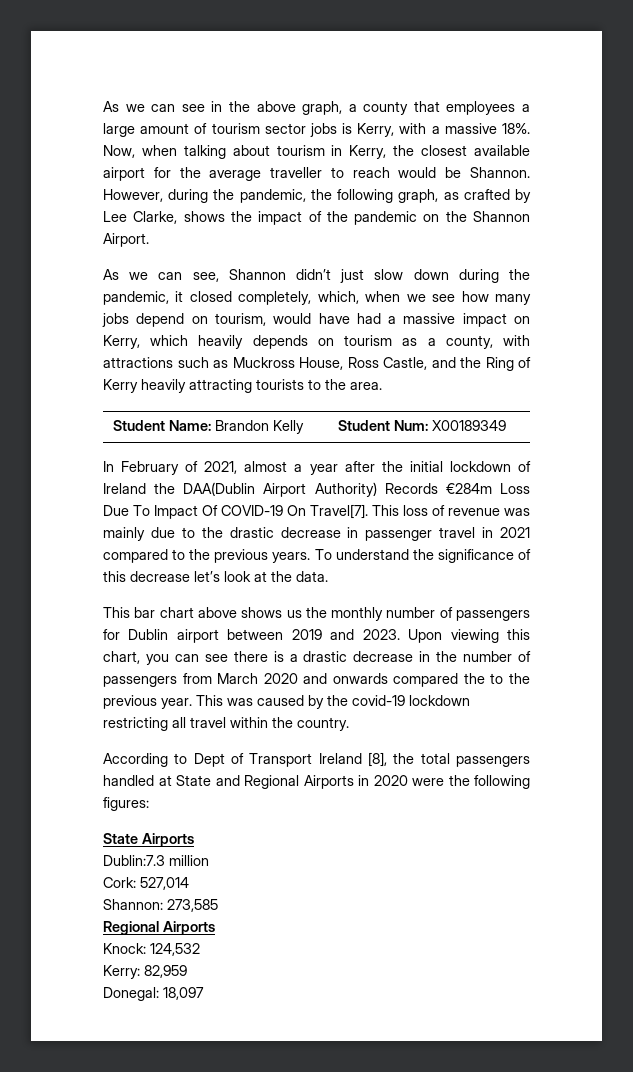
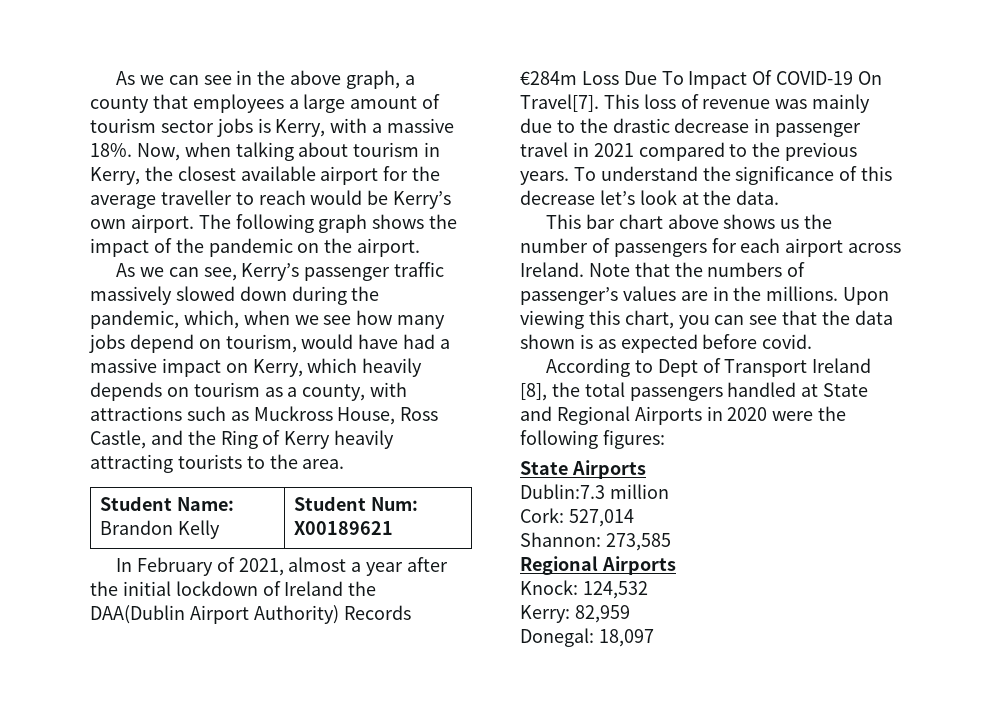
- Now, when talking about tourism in Kerry, the closest available airport for the average traveller to reach would be Shannon. However, during the pandemic, the following graph, as crafted by Lee Clarke, shows the impact of the pandemic on the Shannon Airport.
+ Now, when talking about tourism in Kerry, the closest available airport for the average traveller to reach would be Kerry’s own airport. The following graph shows the impact of the pandemic on the airport.
- As we can see, Shannon didn’t just slow down during the pandemic, it closed completely, which, when we see how many jobs depend on tourism, would have had a massive impact on Kerry, which heavily depends on tourism as a county, with attractions such as Muckross House, Ross Castle, and the Ring of Kerry heavily attracting tourists to the area.
+ As we can see, Kerry’s passenger traffic massively slowed down during the pandemic, which, when we see how many jobs depend on tourism, would have had a massive impact on Kerry, which heavily depends on tourism as a county, with attractions such as Muckross House, Ross Castle, and the Ring of Kerry heavily attracting tourists to the area.
- Student Name: Brandon Kelly | Student Num: X00189349
+ Student Name: Brandon Kelly | Student Num: X00189621
- This bar chart above shows us the monthly number of passengers for Dublin airport between 2019 and 2023.
+ This bar chart above shows us the number of passengers for each airport across Ireland. Note that the numbers of passenger’s values are in the millions.
- Upon viewing this chart, you can see there is a drastic decrease in the number of passengers from March 2020 and onwards compared the to the previous year. This was caused by the covid-19 lockdown restricting all travel within the country.
+ Upon viewing this chart, you can see that the data shown is as expected before covid.

